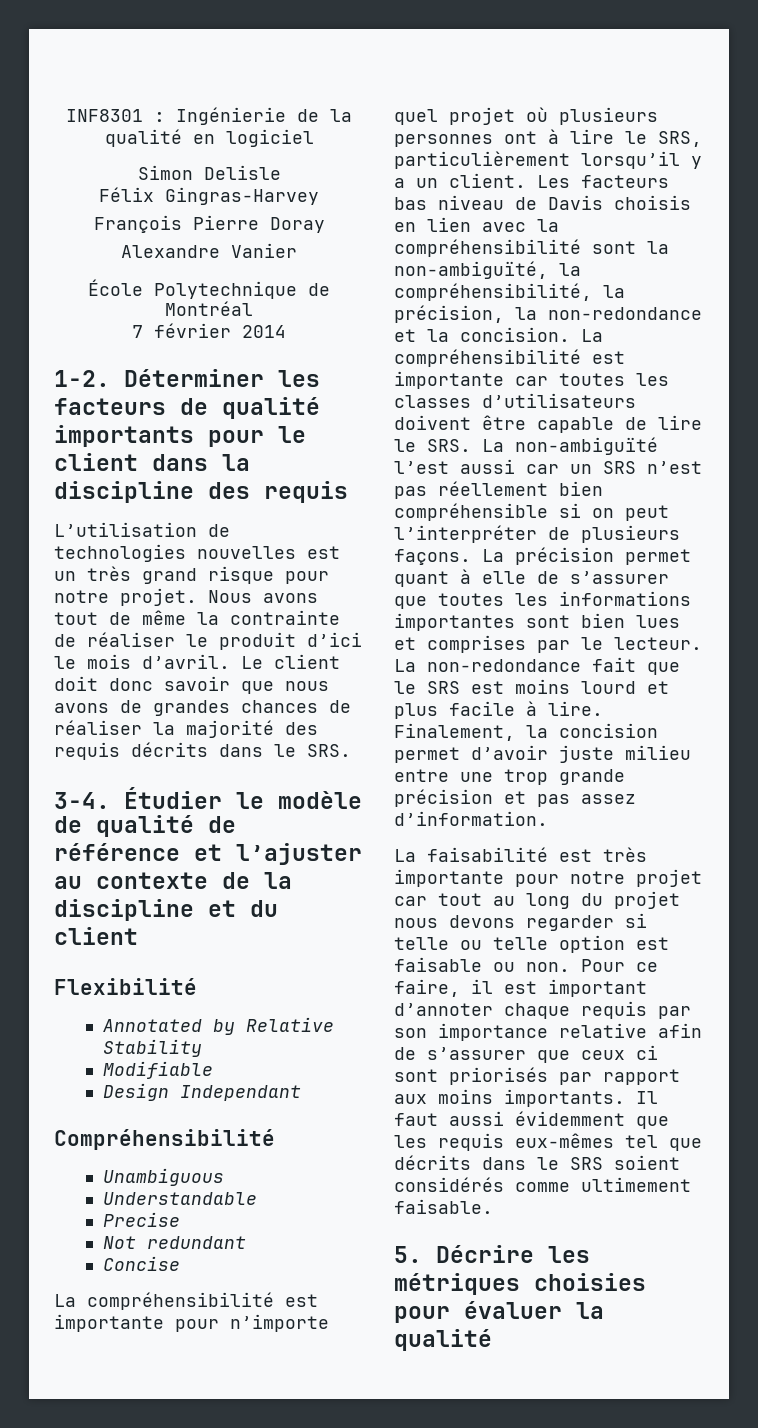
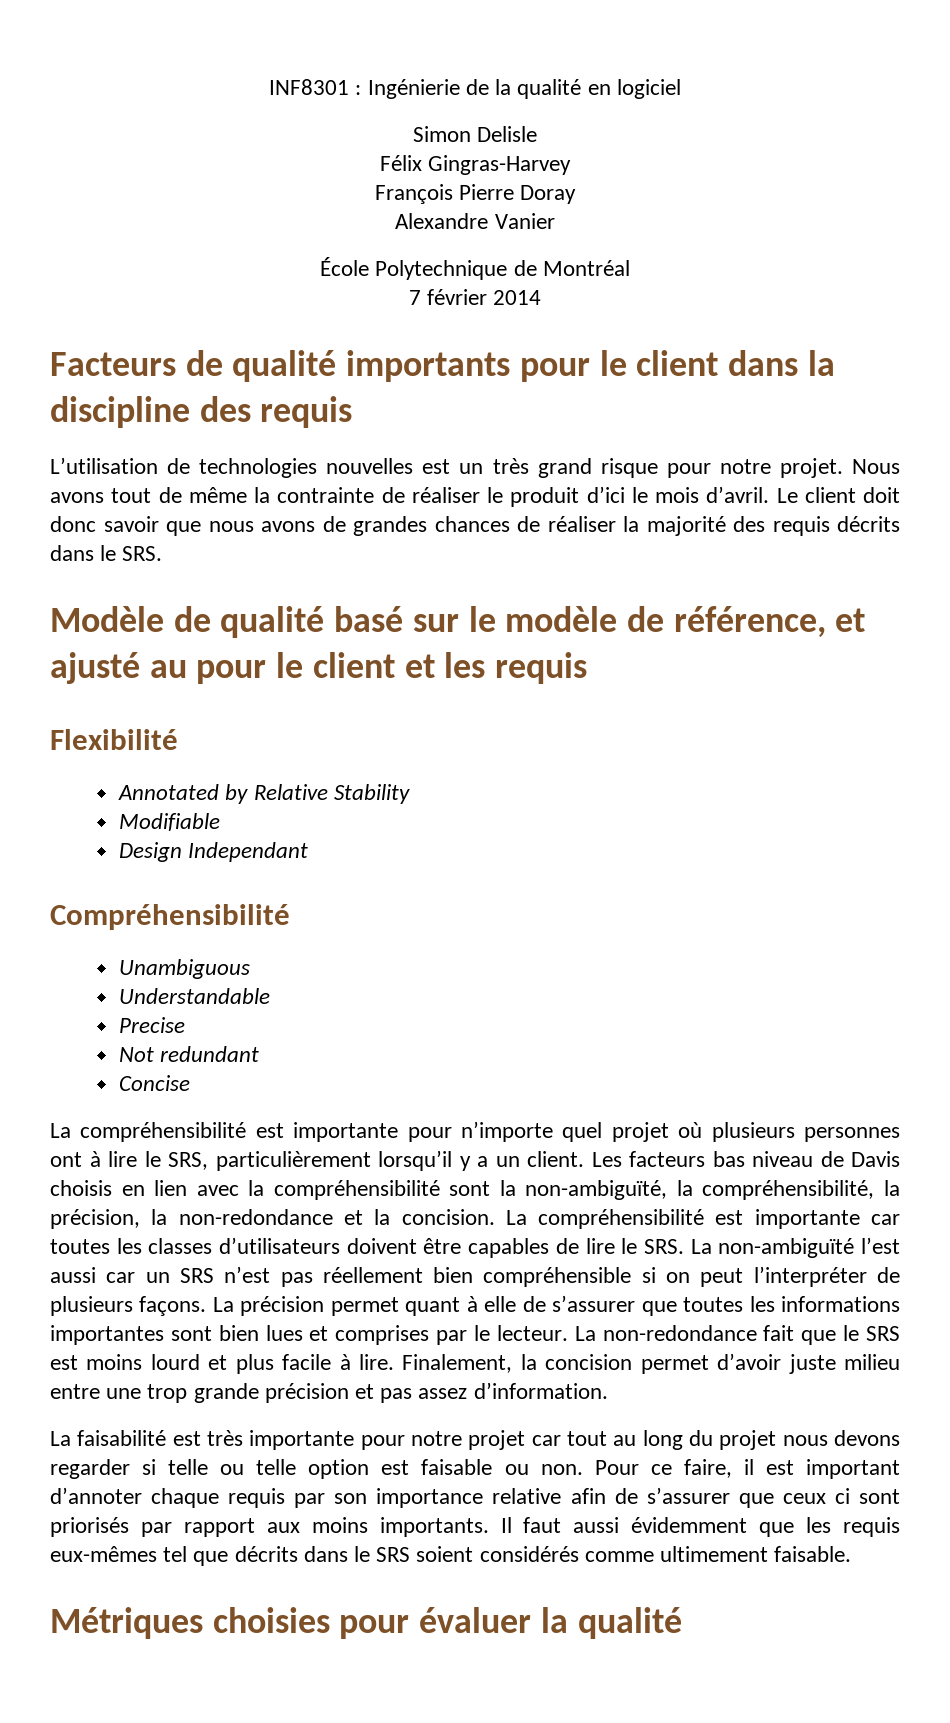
- 1-2. Déterminer les facteurs de qualité importants pour le client dans la discipline des requis
+ Facteurs de qualité importants pour le client dans la discipline des requis
- 3-4. Étudier le modèle de qualité de référence et l’ajuster au contexte de la discipline et du client
+ Modèle de qualité basé sur le modèle de référence, et ajusté au pour le client et les requis
- La compréhensibilité est importante car toutes les classes d’utilisateurs doivent être capable de lire le SRS. La non-ambiguïté l’est aussi car un SRS n’est pas réellement bien compréhensible si on peut l’interpréter de plusieurs façons.
+ La compréhensibilité est importante car toutes les classes d’utilisateurs doivent être capables de lire le SRS. La non-ambiguïté l’est aussi car un SRS n’est pas réellement bien compréhensible si on peut l’interpréter de plusieurs façons.
- 5. Décrire les métriques choisies pour évaluer la qualité
+ Métriques choisies pour évaluer la qualité

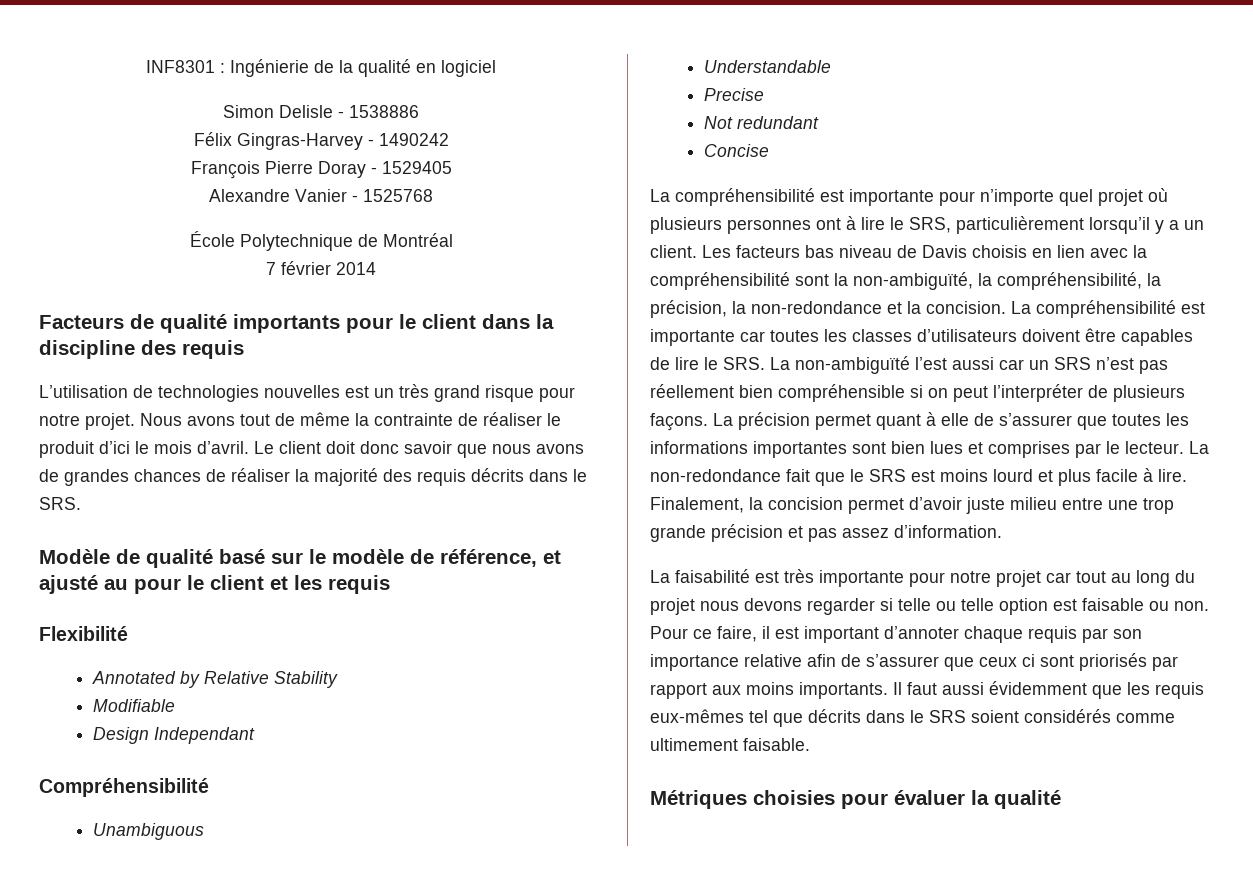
- Simon Delisle
+ Simon Delisle - 1538886
- Félix Gingras-Harvey
+ Félix Gingras-Harvey - 1490242
- François Pierre Doray
+ François Pierre Doray - 1529405
- Alexandre Vanier
+ Alexandre Vanier - 1525768

